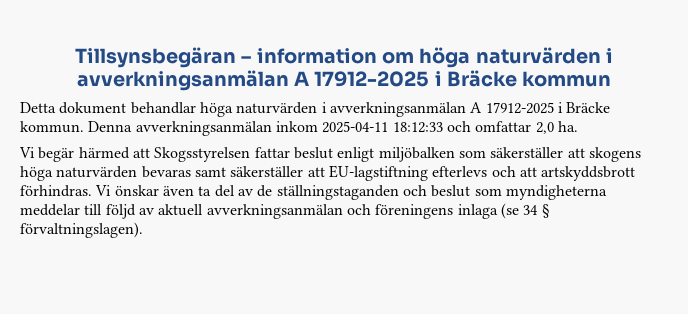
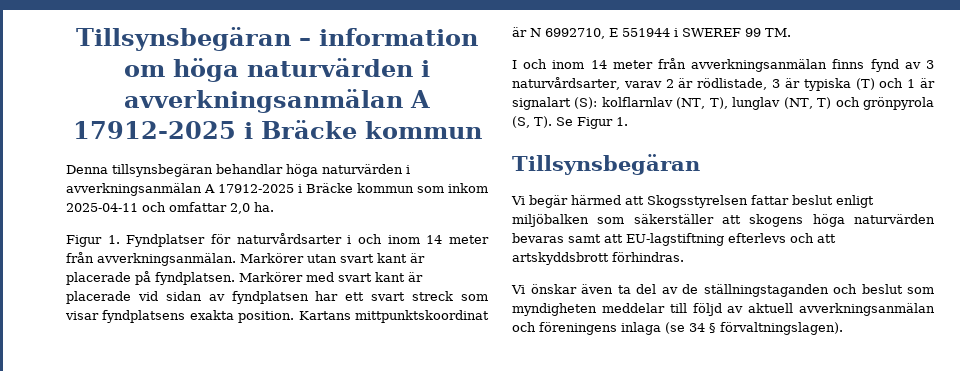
- Detta dokument behandlar höga naturvärden i avverkningsanmälan A 17912-2025 i Bräcke kommun. Denna avverkningsanmälan inkom 2025-04-11 18:12:33 och omfattar 2,0 ha.
+ Denna tillsynsbegäran behandlar höga naturvärden i avverkningsanmälan A 17912-2025 i Bräcke kommun som inkom 2025-04-11 och omfattar 2,0 ha.
+ Figur 1. Fyndplatser för naturvårdsarter i och inom 14 meter från avverkningsanmälan. Markörer utan svart kant är placerade på fyndplatsen. Markörer med svart kant är placerade vid sidan av fyndplatsen har ett svart streck som visar fyndplatsens exakta position. Kartans mittpunktskoordinat är N 6992710, E 551944 i SWEREF 99 TM.
+ I och inom 14 meter från avverkningsanmälan finns fynd av 3 naturvårdsarter, varav 2 är rödlistade, 3 är typiska (T) och 1 är signalart (S): kolflarnlav (NT, T), lunglav (NT, T) och grönpyrola (S, T). Se Figur 1.
+ Tillsynsbegäran
- Vi begär härmed att Skogsstyrelsen fattar beslut enligt miljöbalken som säkerställer att skogens höga naturvärden bevaras samt säkerställer att EU-lagstiftning efterlevs och att artskyddsbrott förhindras. Vi önskar även ta del av de ställningstaganden och beslut som myndigheterna meddelar till följd av aktuell avverkningsanmälan och föreningens inlaga (se 34 § förvaltningslagen).
+ Vi begär härmed att Skogsstyrelsen fattar beslut enligt miljöbalken som säkerställer att skogens höga naturvärden bevaras samt att EU-lagstiftning efterlevs och att artskyddsbrott förhindras.
+ Vi önskar även ta del av de ställningstaganden och beslut som myndigheten meddelar till följd av aktuell avverkningsanmälan och föreningens inlaga (se 34 § förvaltningslagen).

